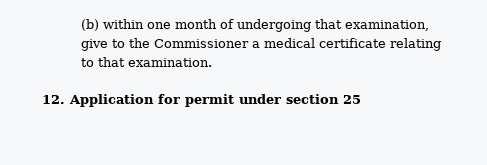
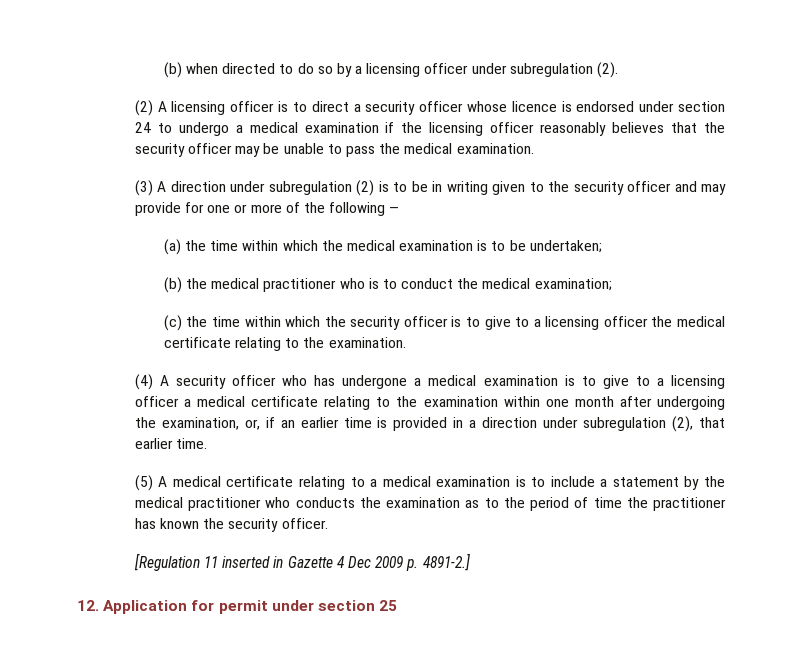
- (b) within one month of undergoing that examination, give to the Commissioner a medical certificate relating to that examination.
+ (b) when directed to do so by a licensing officer under subregulation (2).
+ (2) A licensing officer is to direct a security officer whose licence is endorsed under section 24 to undergo a medical examination if the licensing officer reasonably believes that the security officer may be unable to pass the medical examination.
+ (3) A direction under subregulation (2) is to be in writing given to the security officer and may provide for one or more of the following —
+ (a) the time within which the medical examination is to be undertaken;
+ (b) the medical practitioner who is to conduct the medical examination;
+ (c) the time within which the security officer is to give to a licensing officer the medical certificate relating to the examination.
+ (4) A security officer who has undergone a medical examination is to give to a licensing officer a medical certificate relating to the examination within one month after undergoing the examination, or, if an earlier time is provided in a direction under subregulation (2), that earlier time.
+ (5) A medical certificate relating to a medical examination is to include a statement by the medical practitioner who conducts the examination as to the period of time the practitioner has known the security officer.
+ [Regulation 11 inserted in Gazette 4 Dec 2009 p. 4891-2.]

